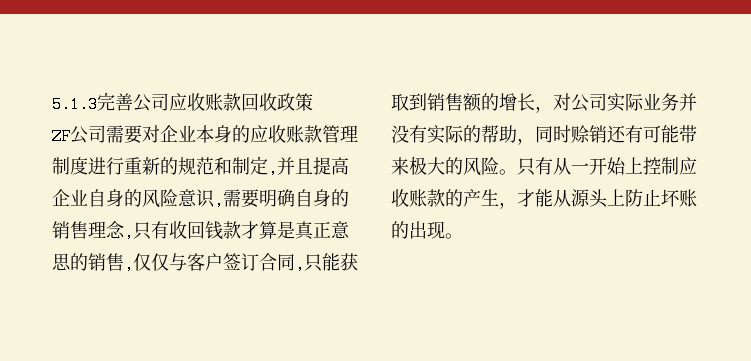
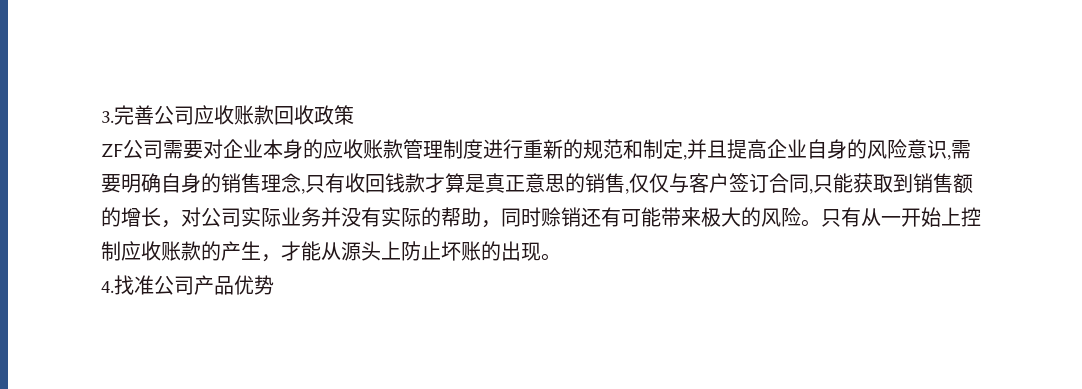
- 5.1.3完善公司应收账款回收政策
+ 3.完善公司应收账款回收政策
+ 4.找准公司产品优势

